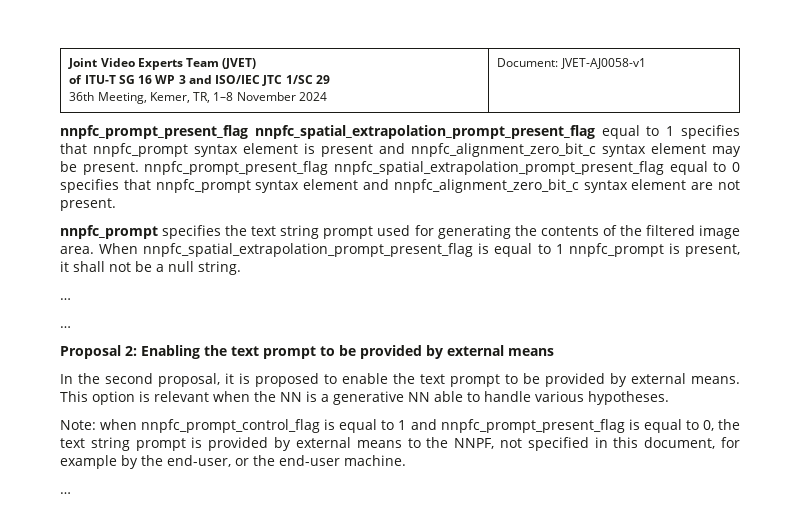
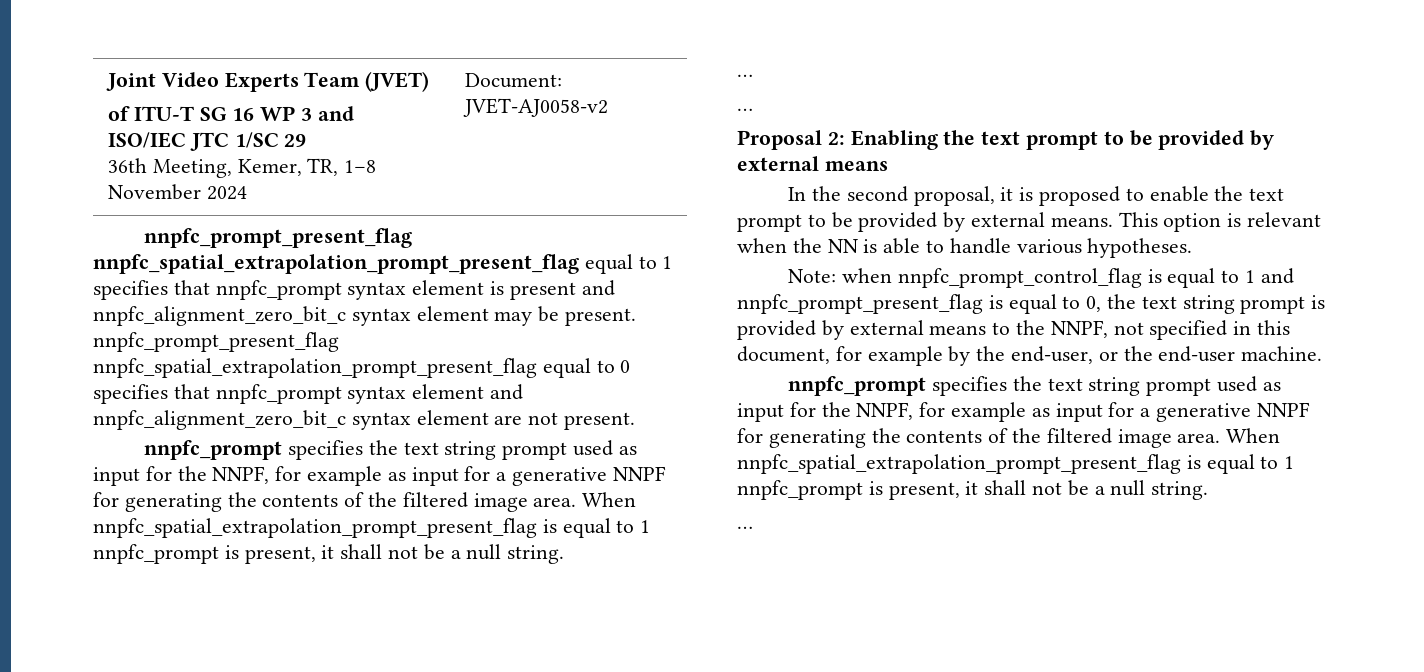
  Joint Video Experts Team (JVET)
  of ITU-T SG 16 WP 3 and ISO/IEC JTC 1/SC 29
- 36th Meeting, Kemer, TR, 1–8 November 2024 | Document: JVET-AJ0058-v1
+ 36th Meeting, Kemer, TR, 1–8 November 2024 | Document: JVET-AJ0058-v2
  nnpfc_prompt_present_flag nnpfc_spatial_extrapolation_prompt_present_flag equal to 1 specifies that nnpfc_prompt syntax element is present and nnpfc_alignment_zero_bit_c syntax element may be present. nnpfc_prompt_present_flag nnpfc_spatial_extrapolation_prompt_present_flag equal to 0 specifies that nnpfc_prompt syntax element and nnpfc_alignment_zero_bit_c syntax element are not present.
- nnpfc_prompt specifies the text string prompt used for generating the contents of the filtered image area.
+ nnpfc_prompt specifies the text string prompt used as input for the NNPF, for example as input for a generative NNPF for generating the contents of the filtered image area.
- This option is relevant when the NN is a generative NN able to handle various hypotheses.
+ This option is relevant when the NN is able to handle various hypotheses.
  Note: when nnpfc_prompt_control_flag is equal to 1 and nnpfc_prompt_present_flag is equal to 0, the text string prompt is provided by external means to the NNPF, not specified in this document, for example by the end-user, or the end-user machine.
+ nnpfc_prompt specifies the text string prompt used as input for the NNPF, for example as input for a generative NNPF for generating the contents of the filtered image area. When nnpfc_spatial_extrapolation_prompt_present_flag is equal to 1 nnpfc_prompt is present, it shall not be a null string.

